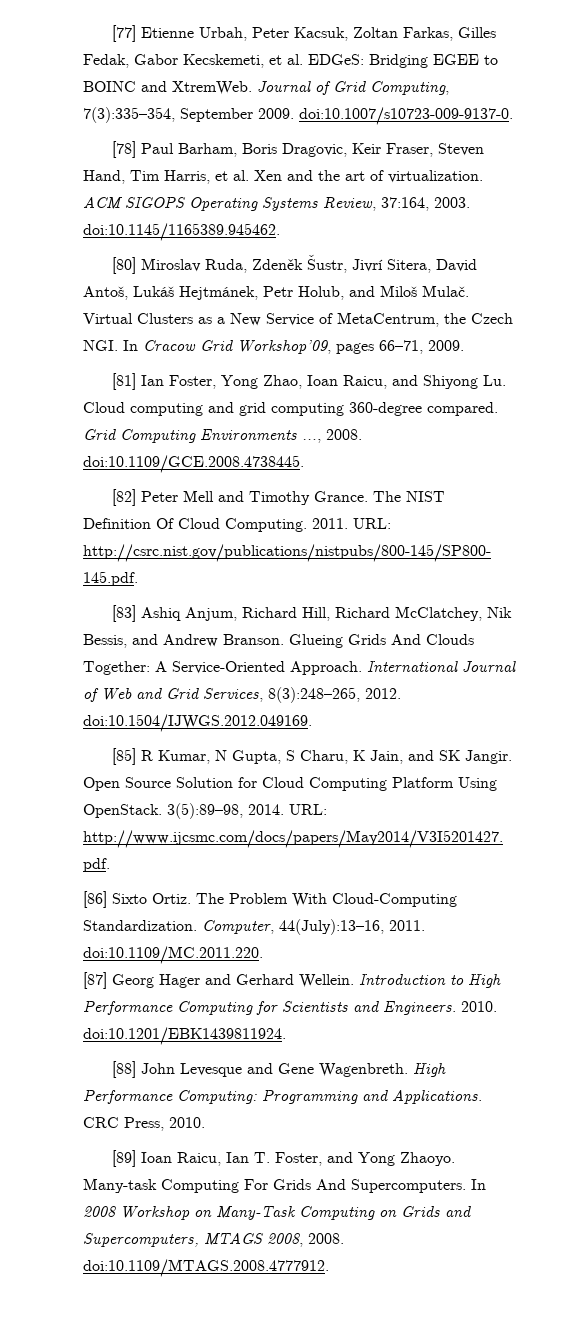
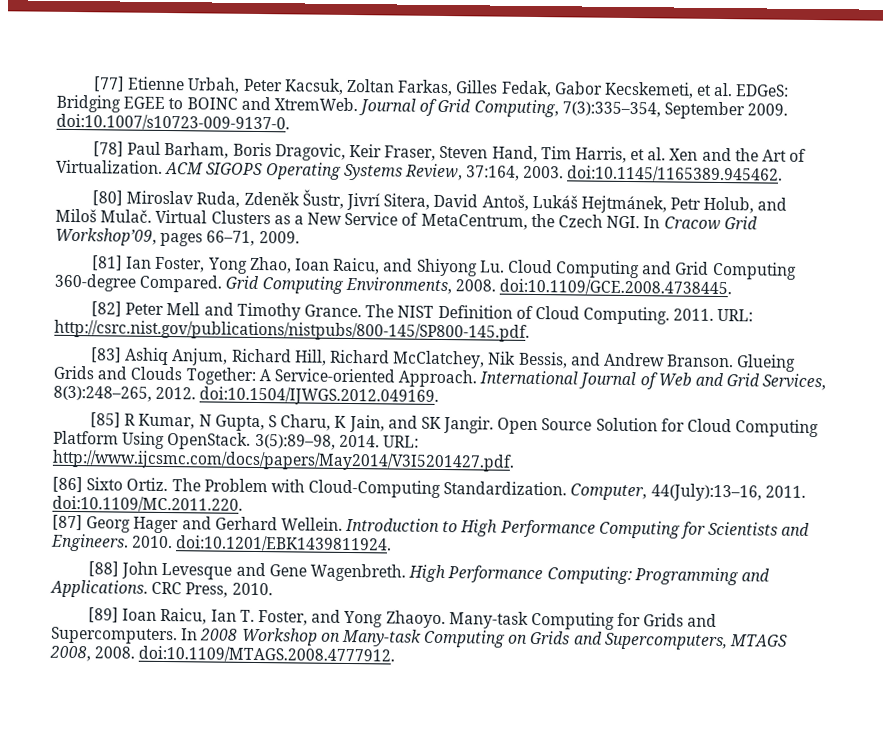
- [78] Paul Barham, Boris Dragovic, Keir Fraser, Steven Hand, Tim Harris, et al. Xen and the art of virtualization.
+ [78] Paul Barham, Boris Dragovic, Keir Fraser, Steven Hand, Tim Harris, et al. Xen and the Art of Virtualization.
- [81] Ian Foster, Yong Zhao, Ioan Raicu, and Shiyong Lu. Cloud computing and grid computing 360-degree compared. Grid Computing Environments …, 2008. doi:10.1109/GCE.2008.4738445.
+ [81] Ian Foster, Yong Zhao, Ioan Raicu, and Shiyong Lu. Cloud Computing and Grid Computing 360-degree Compared. Grid Computing Environments, 2008. doi:10.1109/GCE.2008.4738445.
- The NIST Definition Of Cloud Computing.
+ The NIST Definition of Cloud Computing.
- Glueing Grids And Clouds Together: A Service-Oriented Approach.
+ Glueing Grids and Clouds Together: A Service-oriented Approach.
- The Problem With Cloud-Computing Standardization.
+ The Problem with Cloud-Computing Standardization.
- Many-task Computing For Grids And Supercomputers.
+ Many-task Computing for Grids and Supercomputers.
- In 2008 Workshop on Many-Task Computing on Grids and Supercomputers, MTAGS 2008, 2008. doi:10.1109/MTAGS.2008.4777912.
+ In 2008 Workshop on Many-task Computing on Grids and Supercomputers, MTAGS 2008, 2008. doi:10.1109/MTAGS.2008.4777912.

